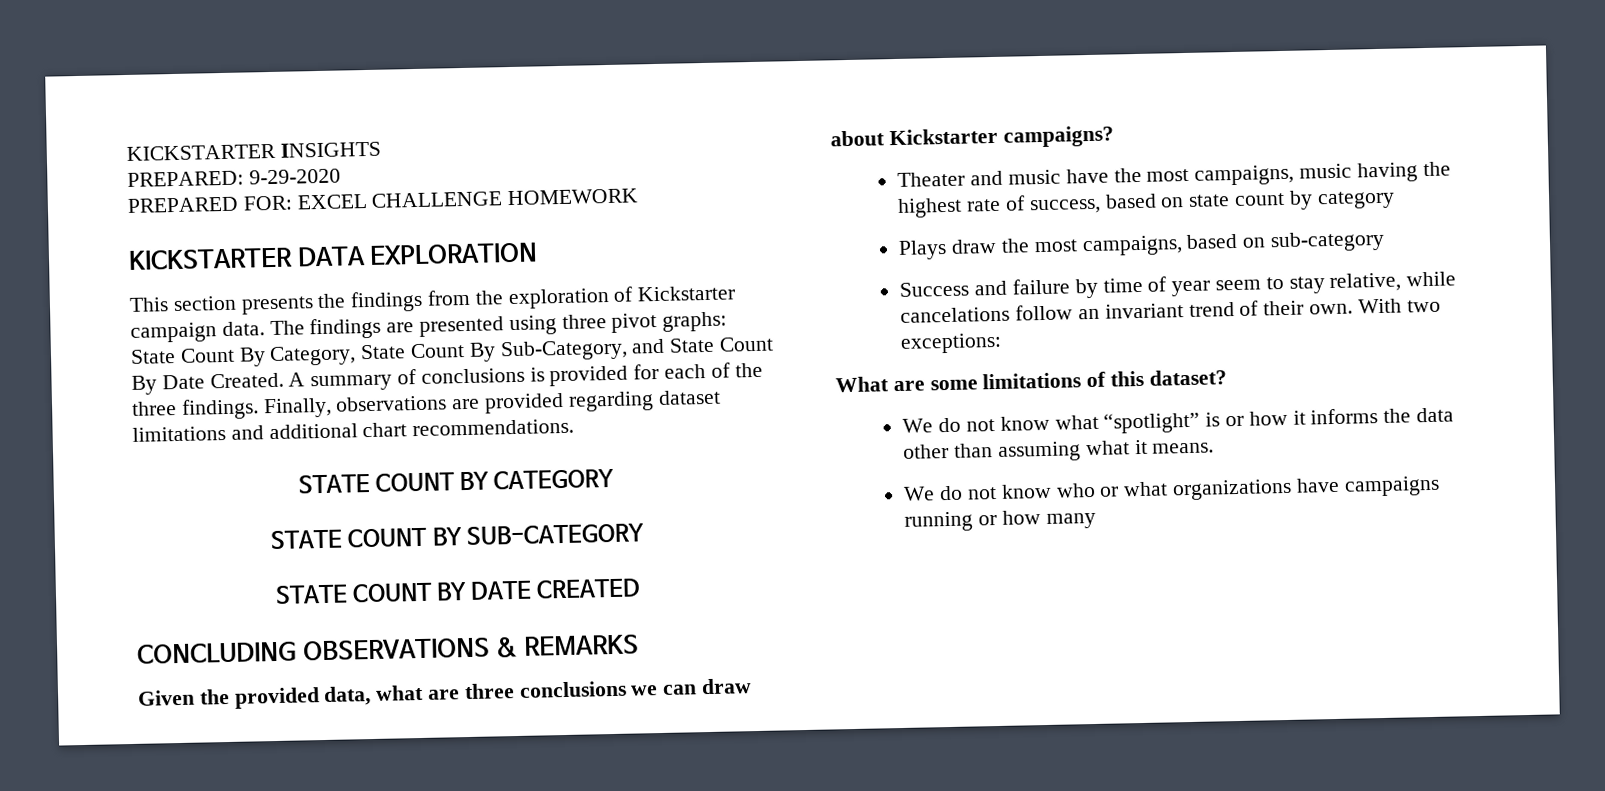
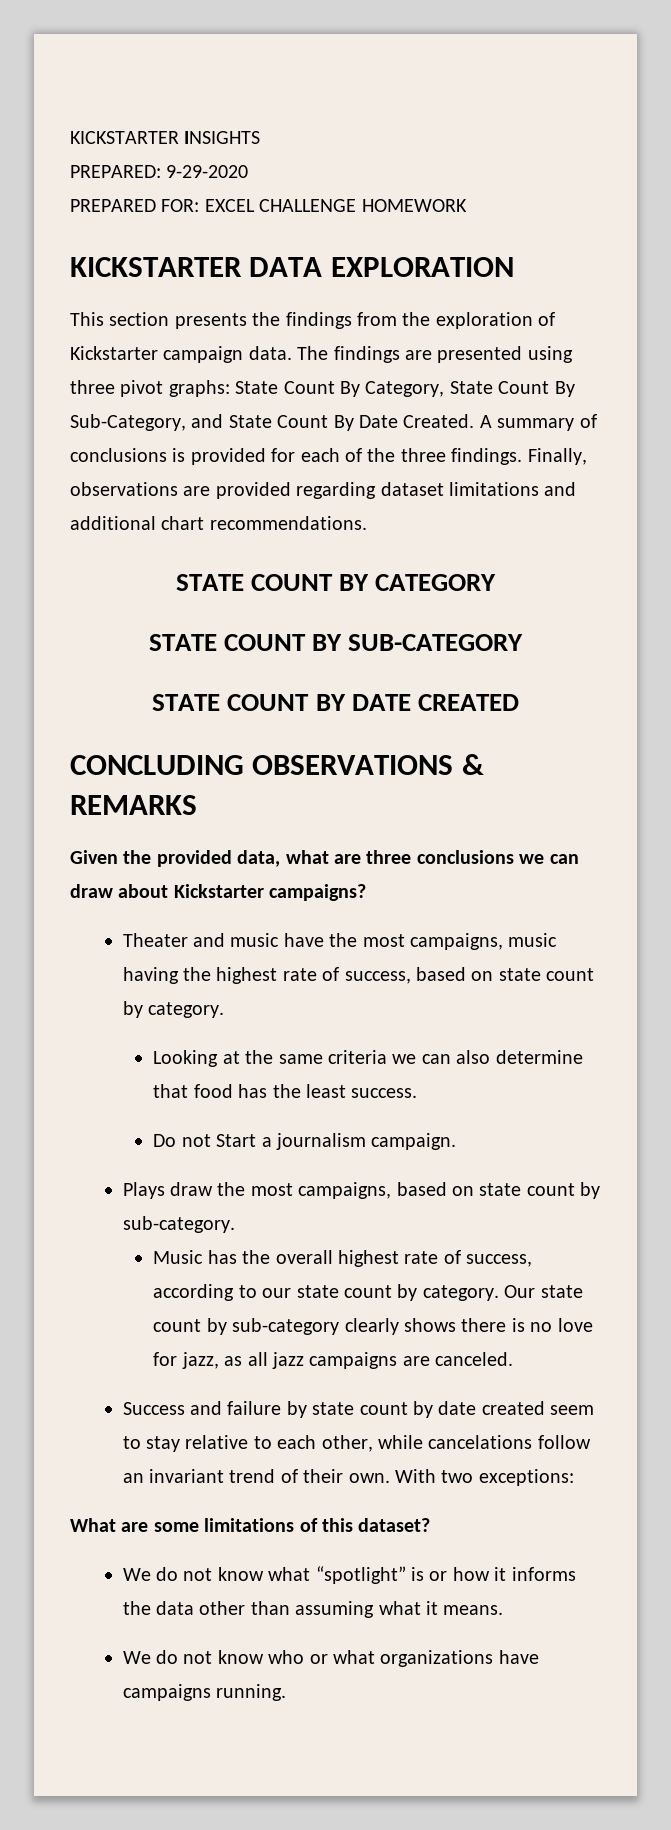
- Theater and music have the most campaigns, music having the highest rate of success, based on state count by category
+ Theater and music have the most campaigns, music having the highest rate of success, based on state count by category.
+ Looking at the same criteria we can also determine that food has the least success.
+ Do not Start a journalism campaign.
- Plays draw the most campaigns, based on sub-category
- Success and failure by time of year seem to stay relative, while cancelations follow an invariant trend of their own.
+ Plays draw the most campaigns, based on state count by sub-category.
+ Music has the overall highest rate of success, according to our state count by category. Our state count by sub-category clearly shows there is no love for jazz, as all jazz campaigns are canceled.
+ Success and failure by state count by date created seem to stay relative to each other, while cancelations follow an invariant trend of their own.
- We do not know who or what organizations have campaigns running or how many
+ We do not know who or what organizations have campaigns running.

